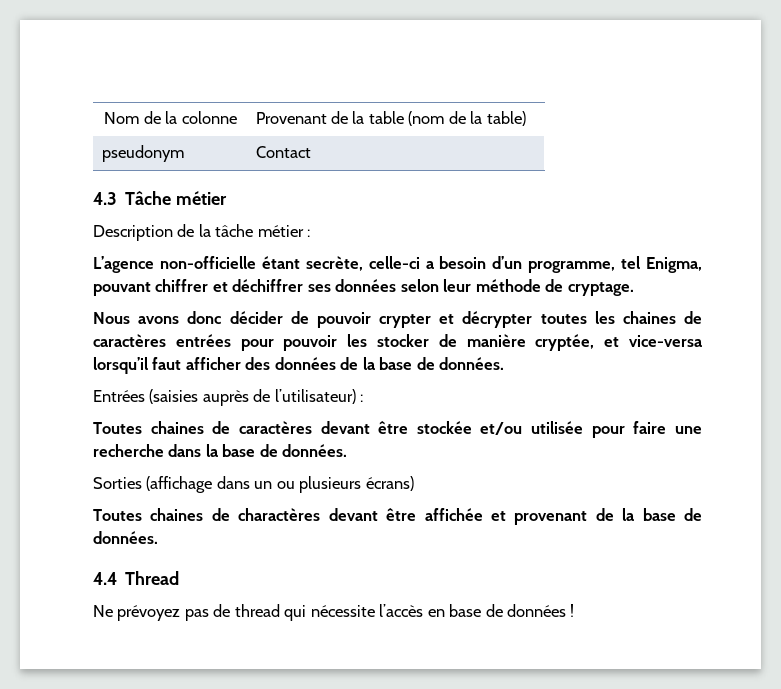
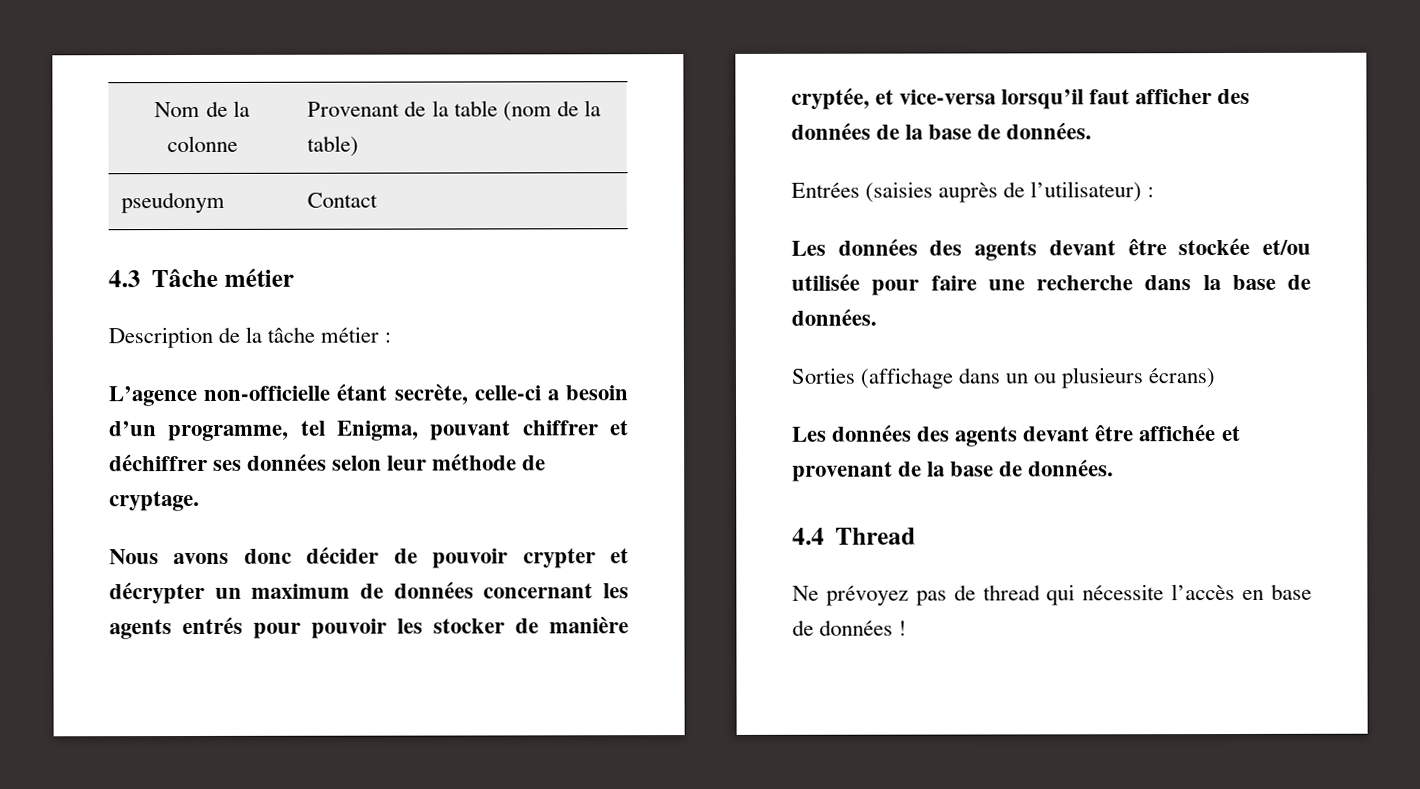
- Nous avons donc décider de pouvoir crypter et décrypter toutes les chaines de caractères entrées pour pouvoir les stocker de manière cryptée, et vice-versa lorsqu’il faut afficher des données de la base de données.
+ Nous avons donc décider de pouvoir crypter et décrypter un maximum de données concernant les agents entrés pour pouvoir les stocker de manière cryptée, et vice-versa lorsqu’il faut afficher des données de la base de données.
- Toutes chaines de caractères devant être stockée et/ou utilisée pour faire une recherche dans la base de données.
+ Les données des agents devant être stockée et/ou utilisée pour faire une recherche dans la base de données.
- Toutes chaines de charactères devant être affichée et provenant de la base de données.
+ Les données des agents devant être affichée et provenant de la base de données.

